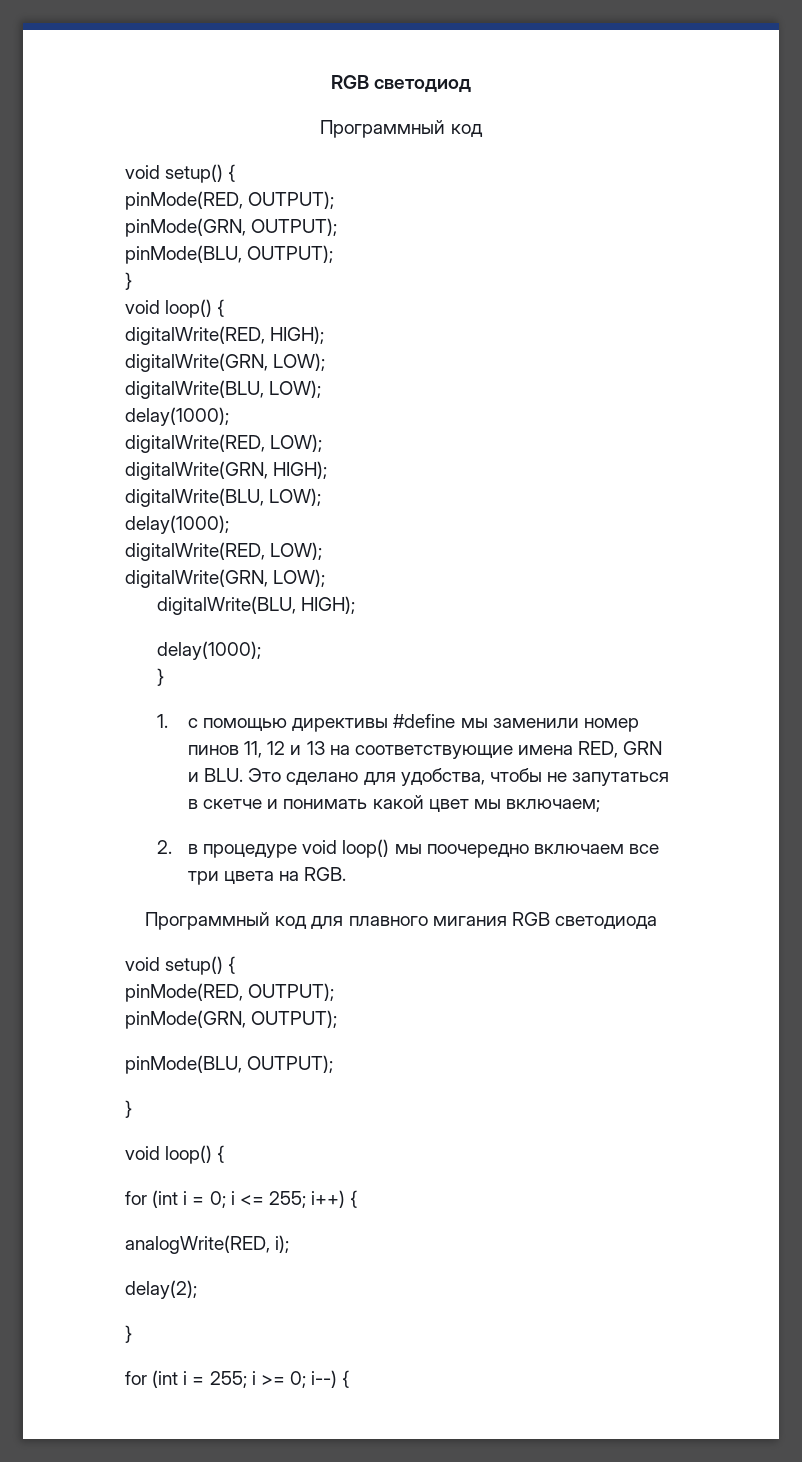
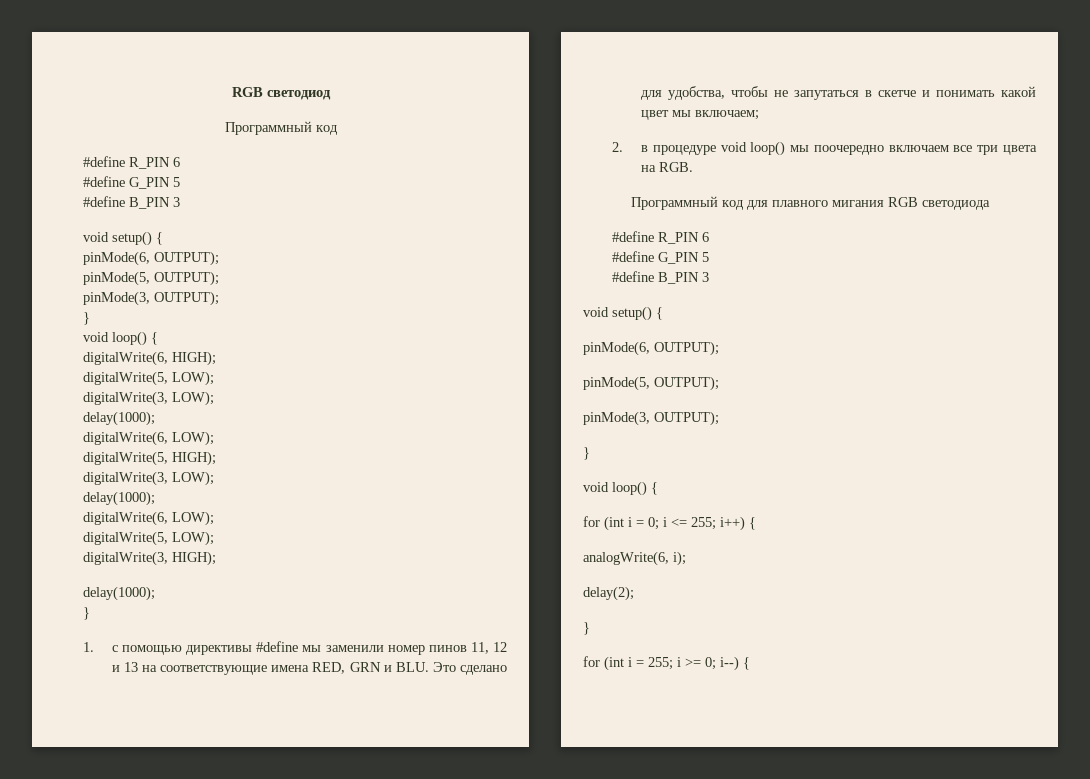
  RGB светодиод
  Программный код
+ #define R_PIN 6
+ #define G_PIN 5
+ #define B_PIN 3
  void setup() {
- pinMode(RED, OUTPUT);
- pinMode(GRN, OUTPUT);
- pinMode(BLU, OUTPUT);
+ pinMode(6, OUTPUT);
+ pinMode(5, OUTPUT);
+ pinMode(3, OUTPUT);
  }
  void loop() {
- digitalWrite(RED, HIGH);
- digitalWrite(GRN, LOW);
- digitalWrite(BLU, LOW);
+ digitalWrite(6, HIGH);
+ digitalWrite(5, LOW);
+ digitalWrite(3, LOW);
  delay(1000);
- digitalWrite(RED, LOW);
- digitalWrite(GRN, HIGH);
- digitalWrite(BLU, LOW);
+ digitalWrite(6, LOW);
+ digitalWrite(5, HIGH);
+ digitalWrite(3, LOW);
  delay(1000);
- digitalWrite(RED, LOW);
- digitalWrite(GRN, LOW);
- digitalWrite(BLU, HIGH);
+ digitalWrite(6, LOW);
+ digitalWrite(5, LOW);
+ digitalWrite(3, HIGH);
  Программный код для плавного мигания RGB светодиода
+ #define R_PIN 6
+ #define G_PIN 5
+ #define B_PIN 3
  void setup() {
- pinMode(RED, OUTPUT);
- pinMode(GRN, OUTPUT);
- pinMode(BLU, OUTPUT);
+ pinMode(6, OUTPUT);
+ pinMode(5, OUTPUT);
+ pinMode(3, OUTPUT);
- analogWrite(RED, i);
+ analogWrite(6, i);

